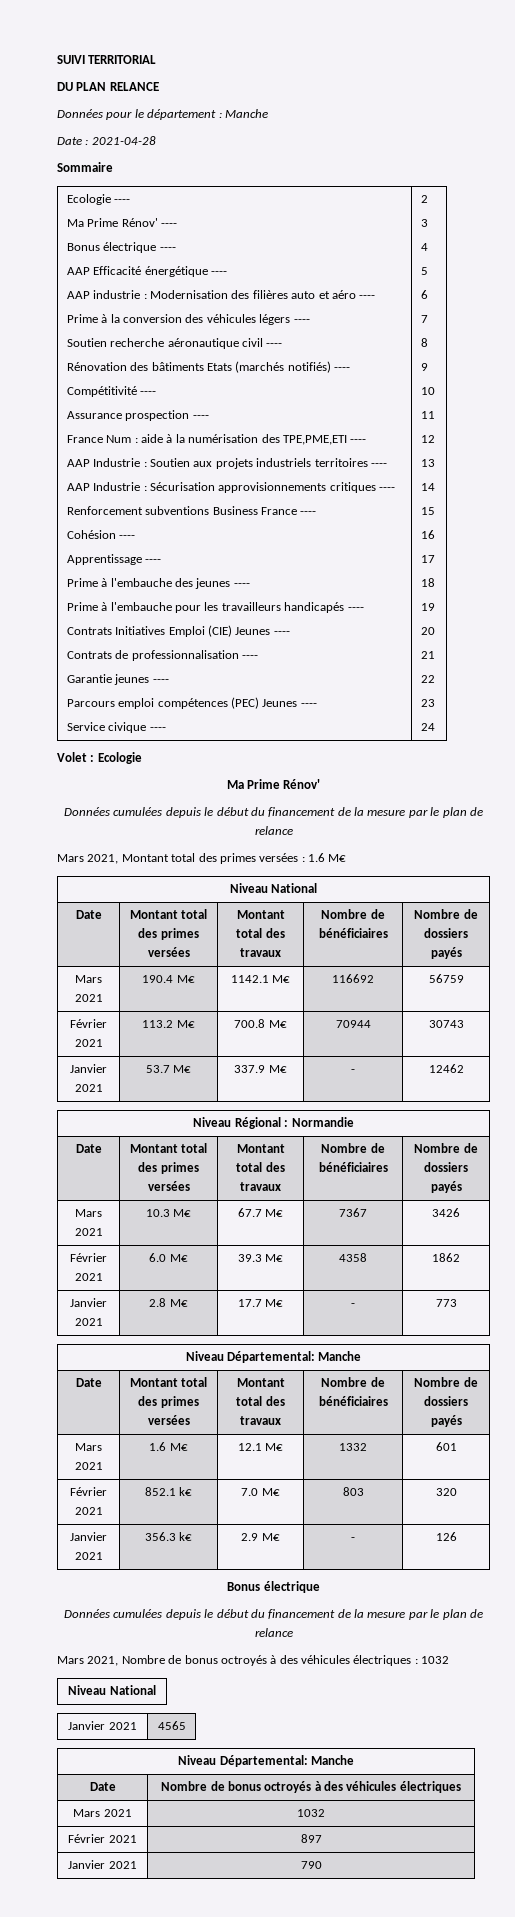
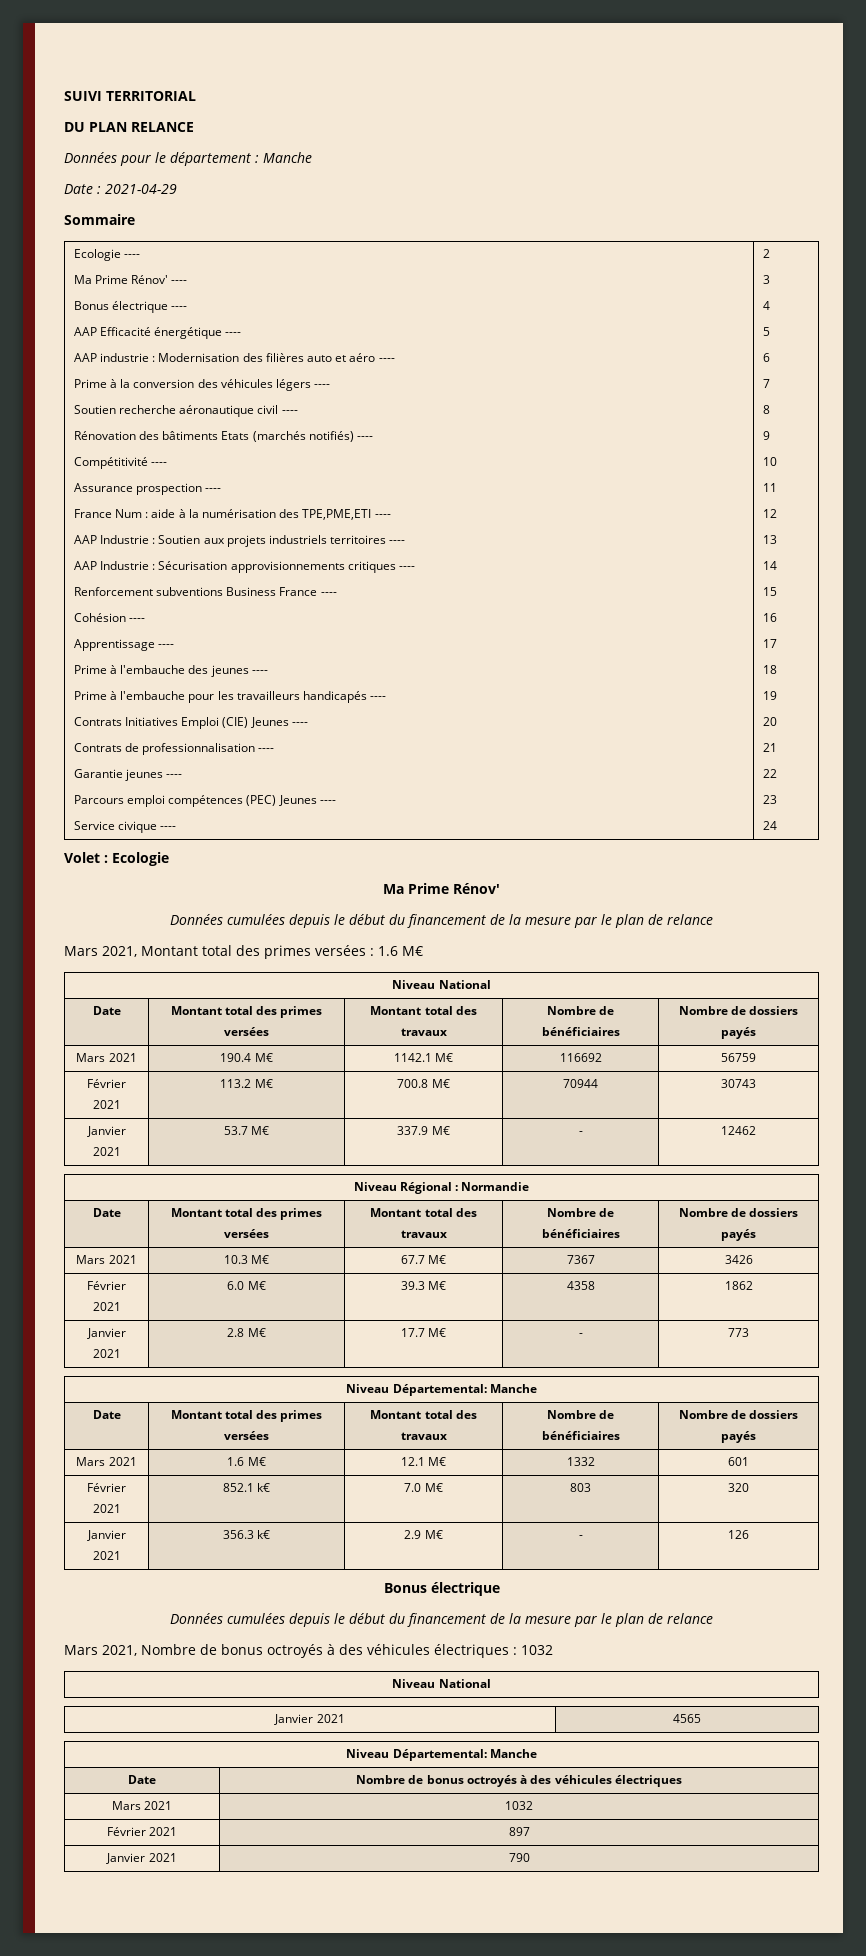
- Date : 2021-04-28
+ Date : 2021-04-29

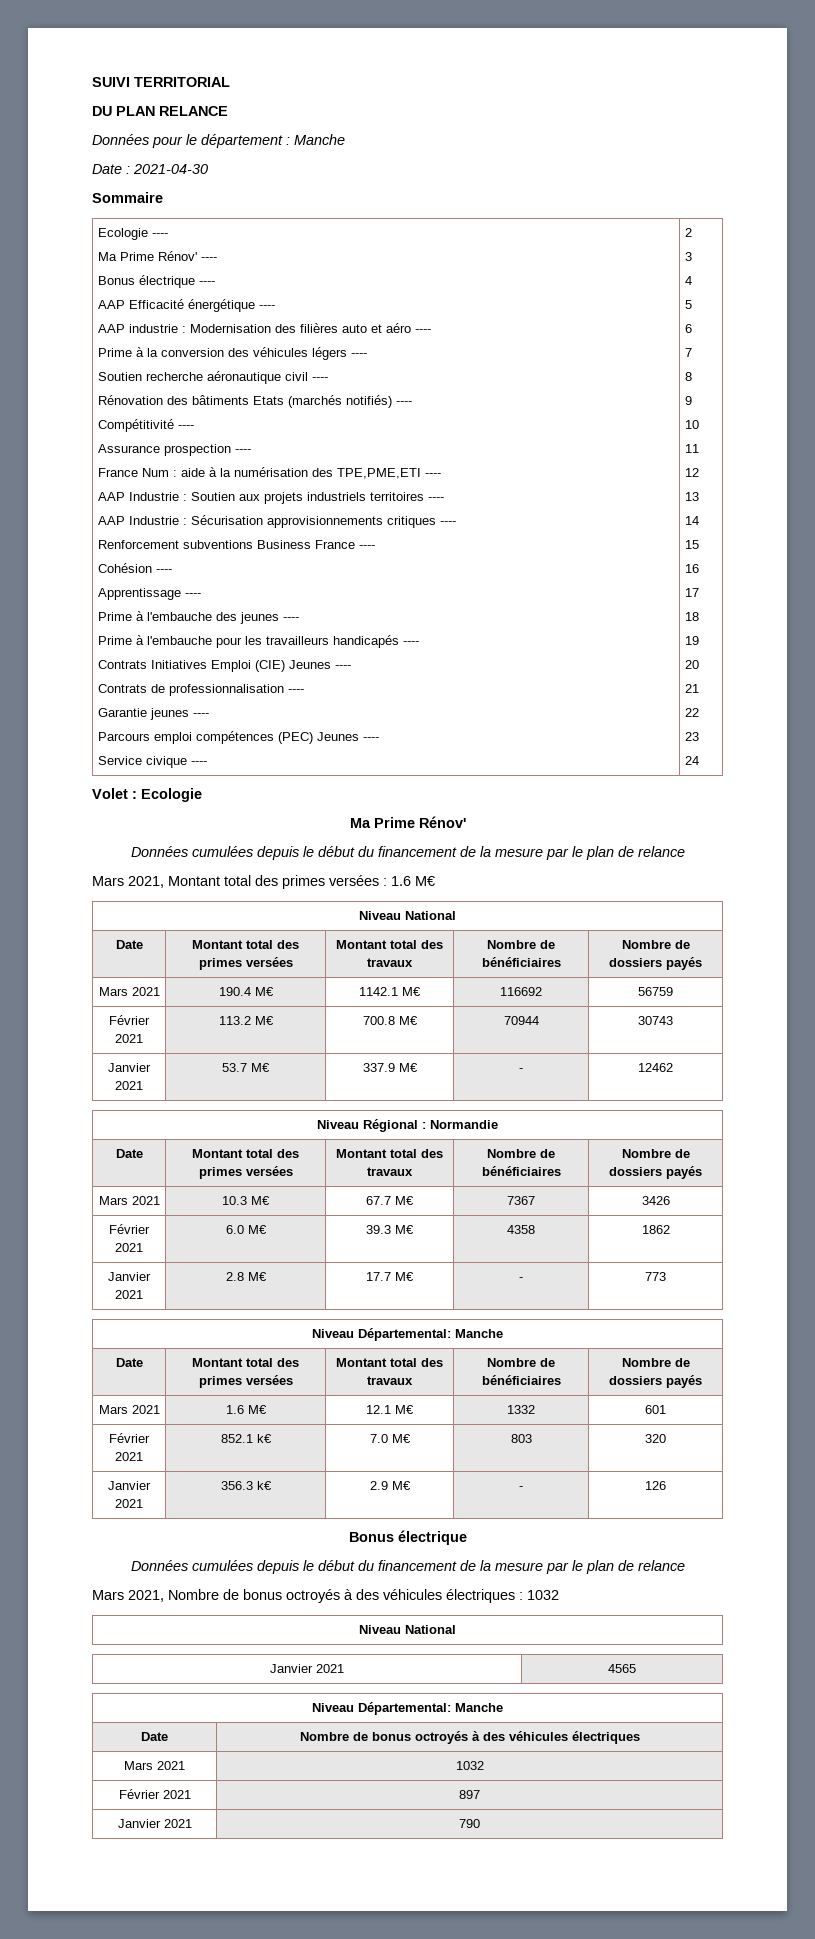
- Date : 2021-04-29
+ Date : 2021-04-30

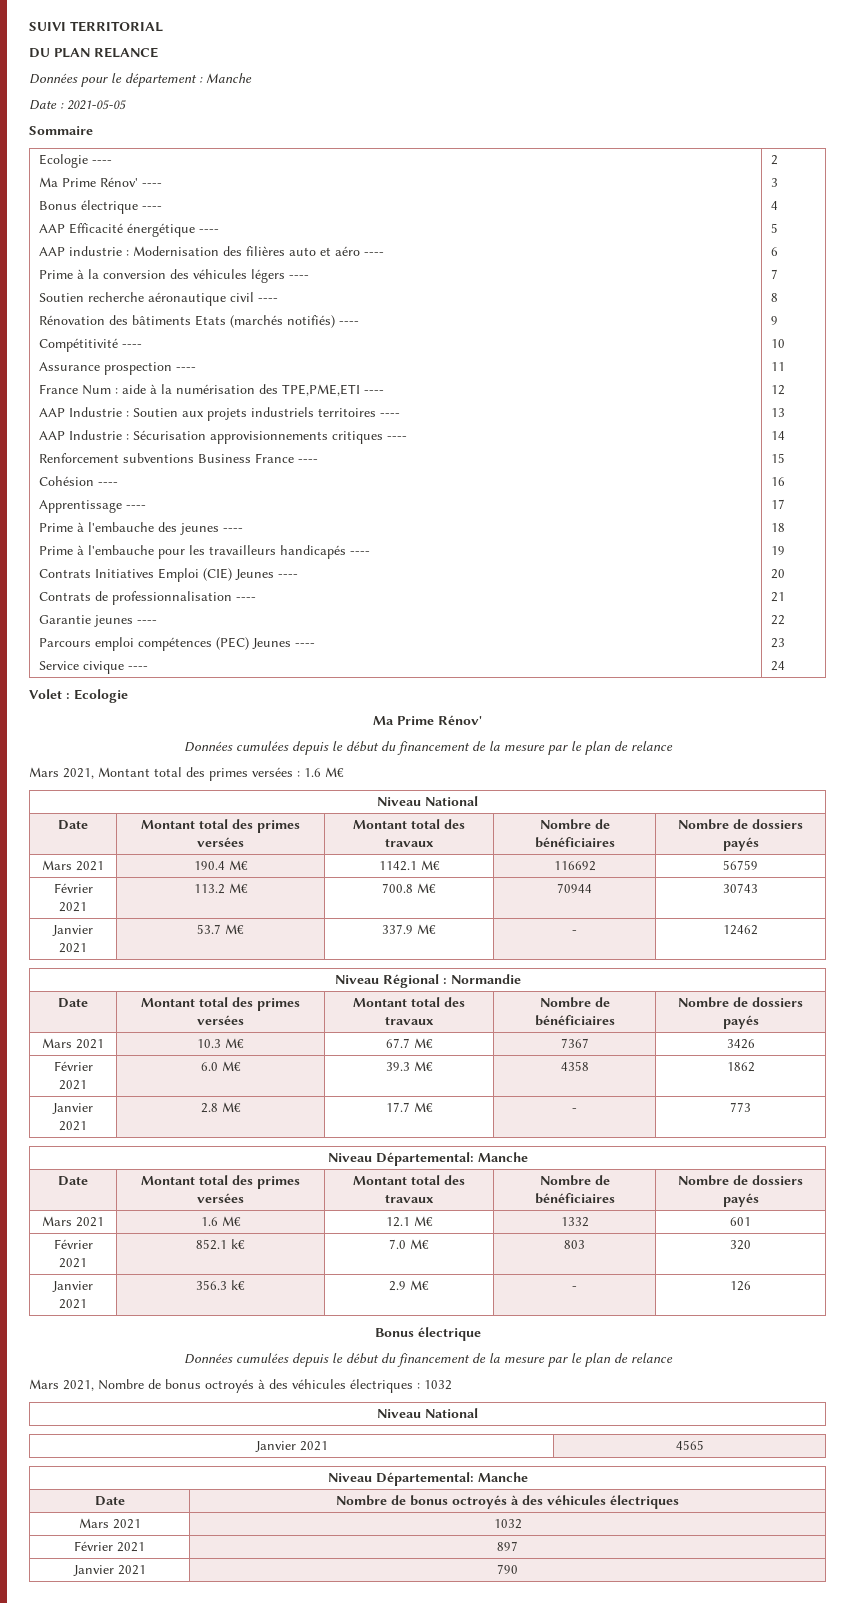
- Date : 2021-04-30
+ Date : 2021-05-05

